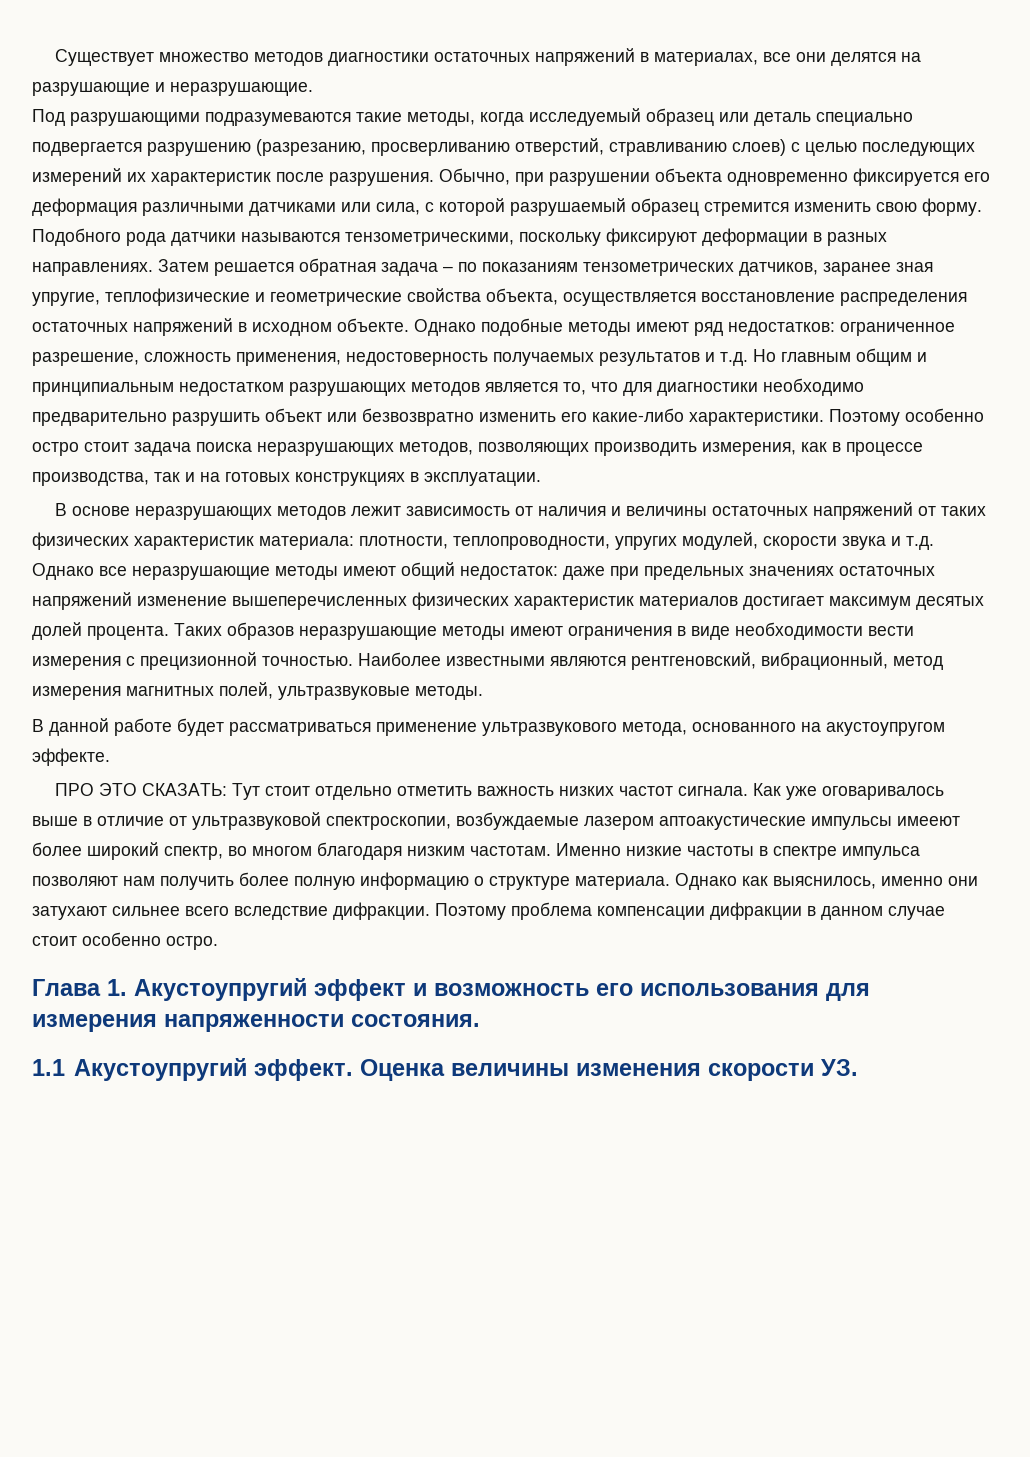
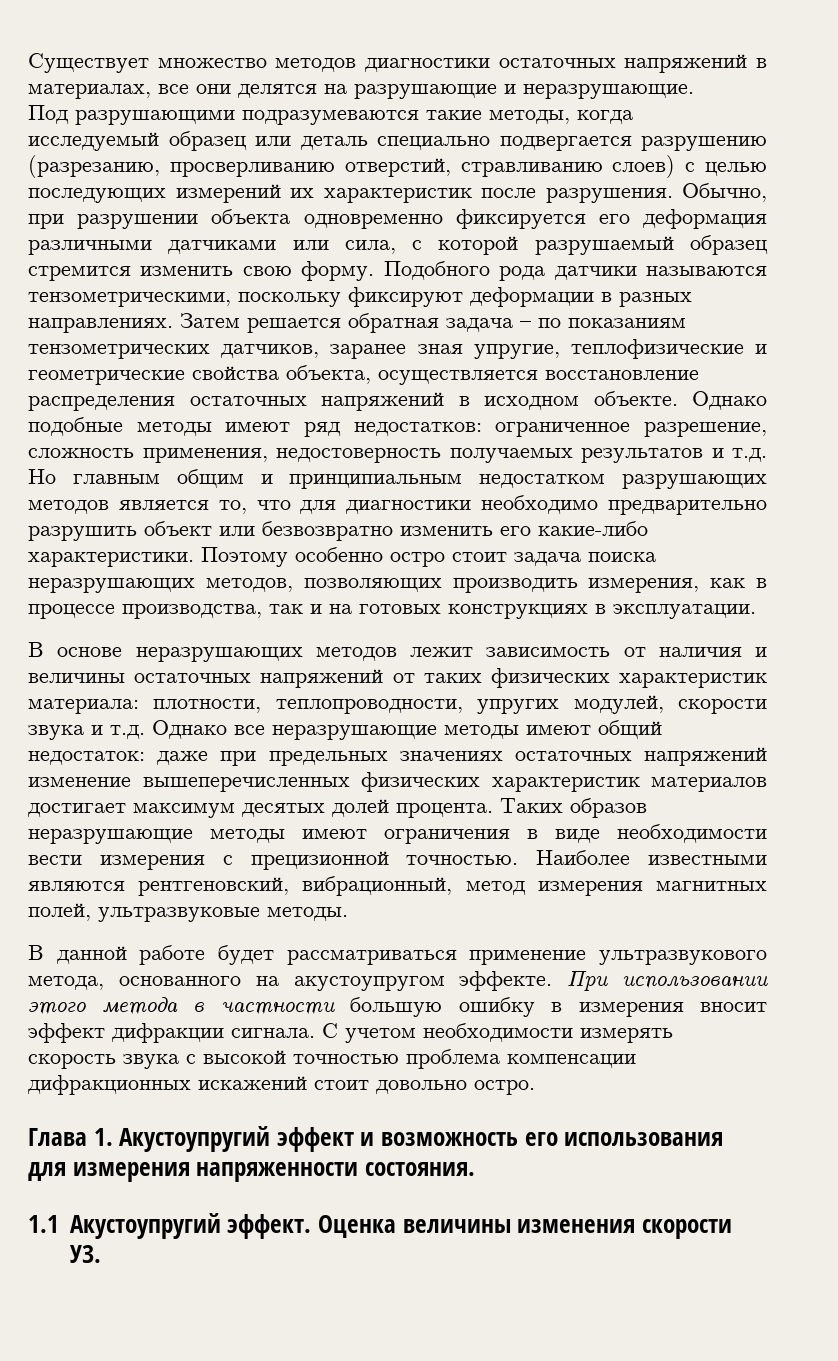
- В данной работе будет рассматриваться применение ультразвукового метода, основанного на акустоупругом эффекте.
- ПРО ЭТО СКАЗАТЬ: Тут стоит отдельно отметить важность низких частот сигнала. Как уже оговаривалось выше в отличие от ультразвуковой спектроскопии, возбуждаемые лазером аптоакустические импульсы имееют более широкий спектр, во многом благодаря низким частотам. Именно низкие частоты в спектре импульса позволяют нам получить более полную информацию о структуре материала. Однако как выяснилось, именно они затухают сильнее всего вследствие дифракции. Поэтому проблема компенсации дифракции в данном случае стоит особенно остро.
+ В данной работе будет рассматриваться применение ультразвукового метода, основанного на акустоупругом эффекте. При использовании этого метода в частности большую ошибку в измерения вносит эффект дифракции сигнала. С учетом необходимости измерять скорость звука с высокой точностью проблема компенсации дифракционных искажений стоит довольно остро.

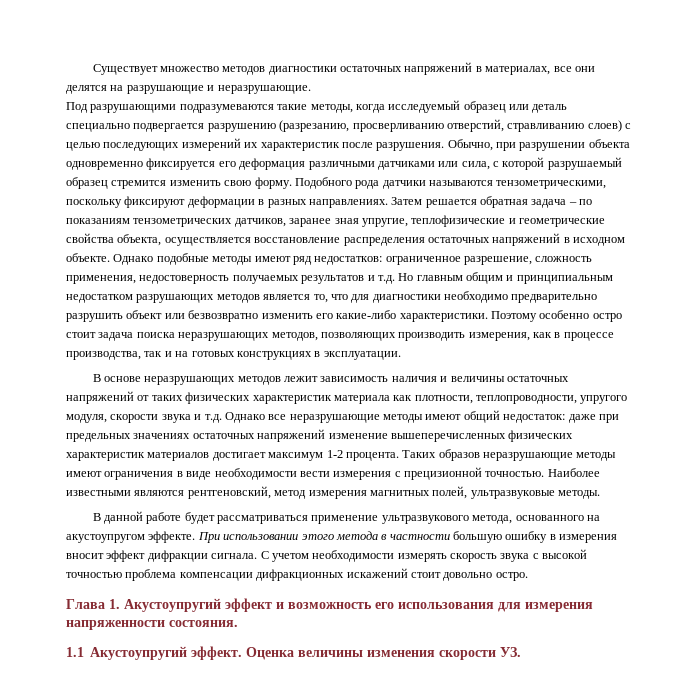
- В основе неразрушающих методов лежит зависимость от наличия и величины остаточных напряжений от таких физических характеристик материала: плотности, теплопроводности, упругих модулей, скорости звука и т.д. Однако все неразрушающие методы имеют общий недостаток: даже при предельных значениях остаточных напряжений изменение вышеперечисленных физических характеристик материалов достигает максимум десятых долей процента.
+ В основе неразрушающих методов лежит зависимость наличия и величины остаточных напряжений от таких физических характеристик материала как плотности, теплопроводности, упругого модуля, скорости звука и т.д. Однако все неразрушающие методы имеют общий недостаток: даже при предельных значениях остаточных напряжений изменение вышеперечисленных физических характеристик материалов достигает максимум 1-2 процента.
- Наиболее известными являются рентгеновский, вибрационный, метод измерения магнитных полей, ультразвуковые методы.
+ Наиболее известными являются рентгеновский, метод измерения магнитных полей, ультразвуковые методы.

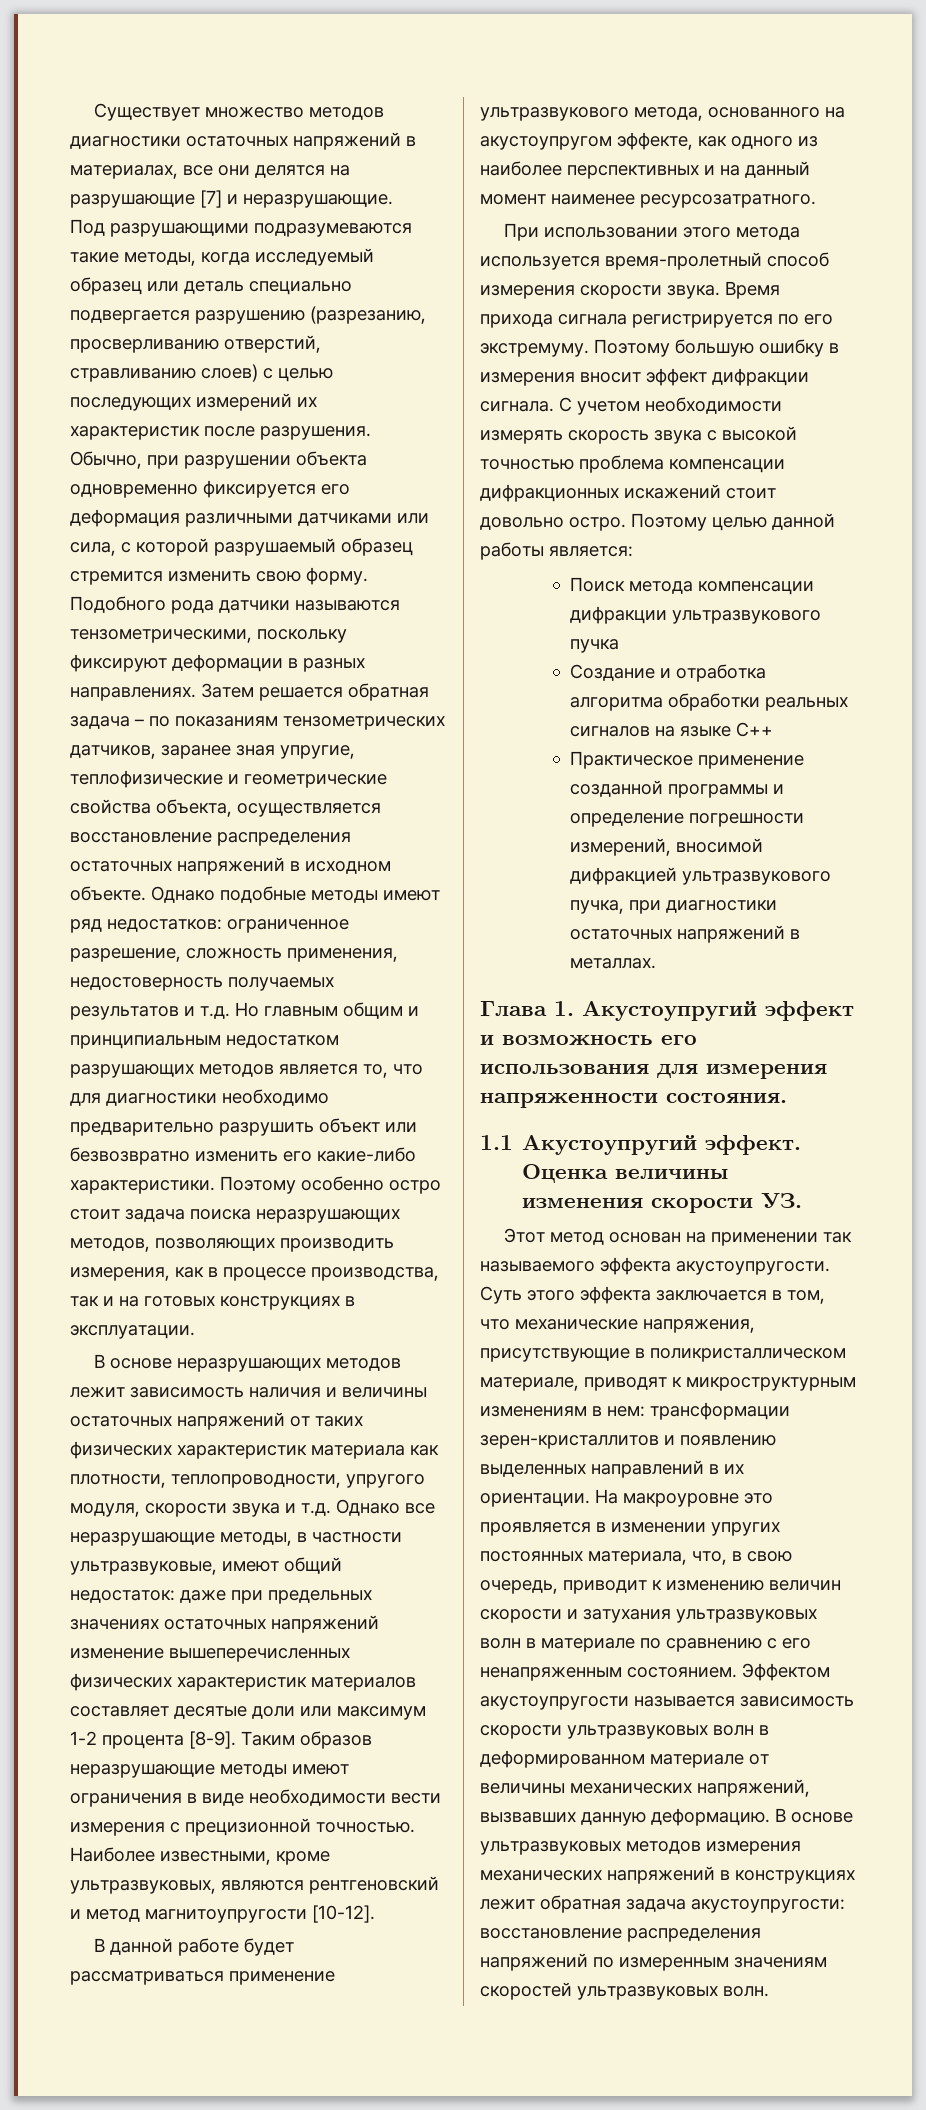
- Существует множество методов диагностики остаточных напряжений в материалах, все они делятся на разрушающие и неразрушающие.
+ Существует множество методов диагностики остаточных напряжений в материалах, все они делятся на разрушающие [7] и неразрушающие.
- В основе неразрушающих методов лежит зависимость наличия и величины остаточных напряжений от таких физических характеристик материала как плотности, теплопроводности, упругого модуля, скорости звука и т.д. Однако все неразрушающие методы имеют общий недостаток: даже при предельных значениях остаточных напряжений изменение вышеперечисленных физических характеристик материалов достигает максимум 1-2 процента. Таких образов неразрушающие методы имеют ограничения в виде необходимости вести измерения с прецизионной точностью.
+ В основе неразрушающих методов лежит зависимость наличия и величины остаточных напряжений от таких физических характеристик материала как плотности, теплопроводности, упругого модуля, скорости звука и т.д. Однако все неразрушающие методы, в частности ультразвуковые, имеют общий недостаток: даже при предельных значениях остаточных напряжений изменение вышеперечисленных физических характеристик материалов составляет десятые доли или максимум 1-2 процента [8-9]. Таким образов неразрушающие методы имеют ограничения в виде необходимости вести измерения с прецизионной точностью.
- Наиболее известными являются рентгеновский, метод измерения магнитных полей, ультразвуковые методы.
+ Наиболее известными, кроме ультразвуковых, являются рентгеновский и метод магнитоупругости [10-12].
- В данной работе будет рассматриваться применение ультразвукового метода, основанного на акустоупругом эффекте. При использовании этого метода в частности большую ошибку в измерения вносит эффект дифракции сигнала.
+ В данной работе будет рассматриваться применение ультразвукового метода, основанного на акустоупругом эффекте, как одного из наиболее перспективных и на данный момент наименее ресурсозатратного.
+ При использовании этого метода используется время-пролетный способ измерения скорости звука. Время прихода сигнала регистрируется по его экстремуму. Поэтому большую ошибку в измерения вносит эффект дифракции сигнала.
+ Поэтому целью данной работы является:
+ Поиск метода компенсации дифракции ультразвукового пучка
+ Создание и отработка алгоритма обработки реальных сигналов на языке C++
+ Практическое применение созданной программы и определение погрешности измерений, вносимой дифракцией ультразвукового пучка, при диагностики остаточных напряжений в металлах.
+ Этот метод основан на применении так называемого эффекта акустоупругости. Суть этого эффекта заключается в том, что механические напряжения, присутствующие в поликристаллическом материале, приводят к микроструктурным изменениям в нем: трансформации зерен-кристаллитов и появлению выделенных направлений в их ориентации. На макроуровне это проявляется в изменении упругих постоянных материала, что, в свою очередь, приводит к изменению величин скорости и затухания ультразвуковых волн в материале по сравнению с его ненапряженным состоянием. Эффектом акустоупругости называется зависимость скорости ультразвуковых волн в деформированном материале от величины механических напряжений, вызвавших данную деформацию. В основе ультразвуковых методов измерения механических напряжений в конструкциях лежит обратная задача акустоупругости: восстановление распределения напряжений по измеренным значениям скоростей ультразвуковых волн.

